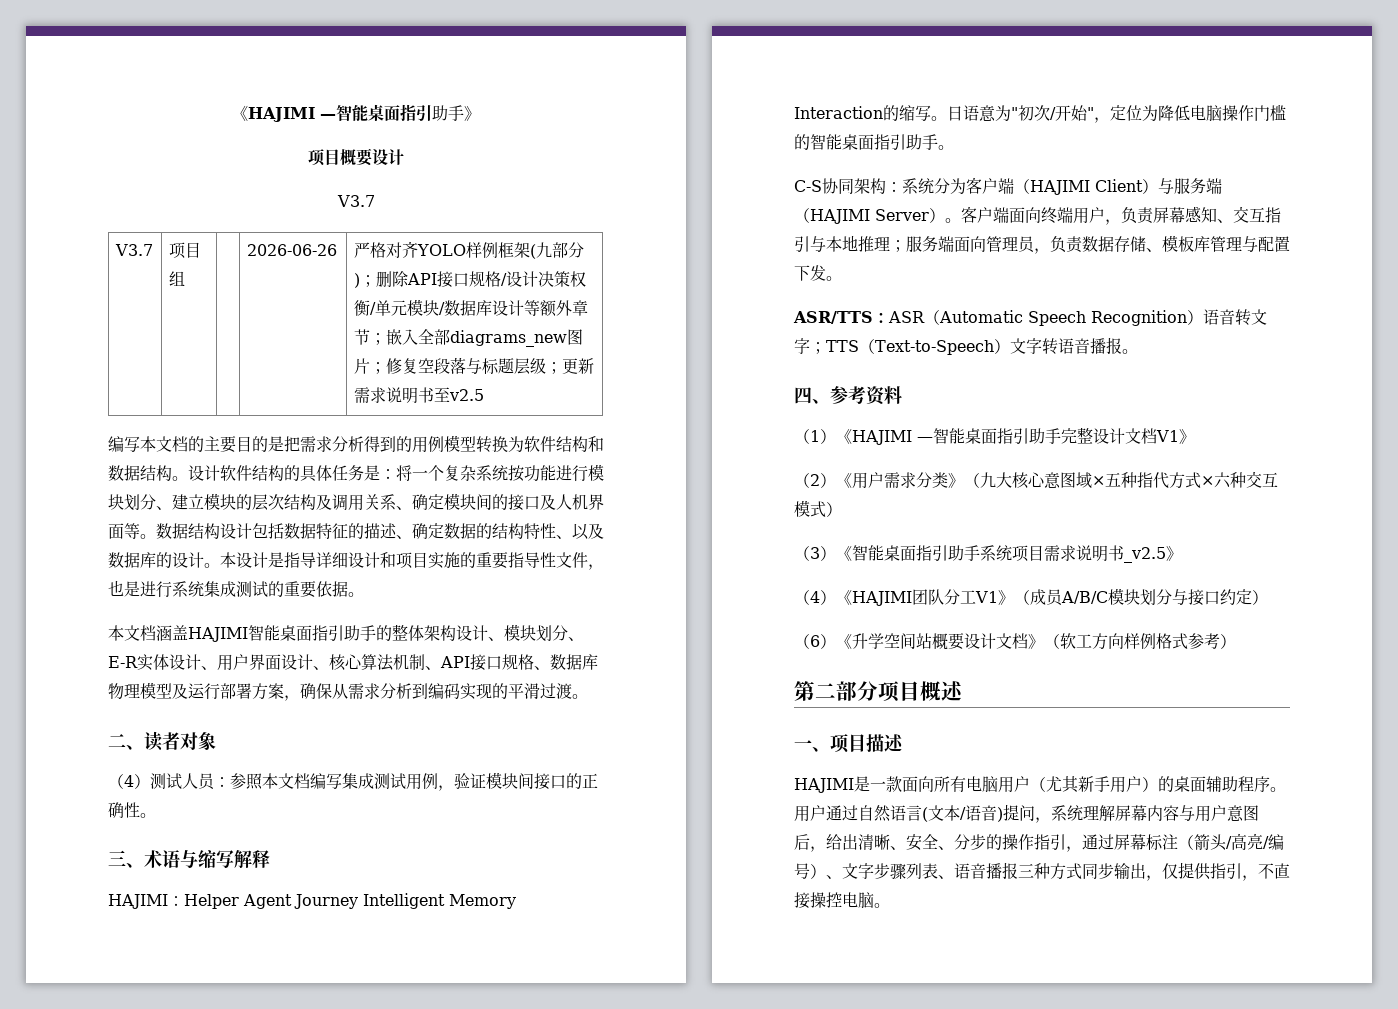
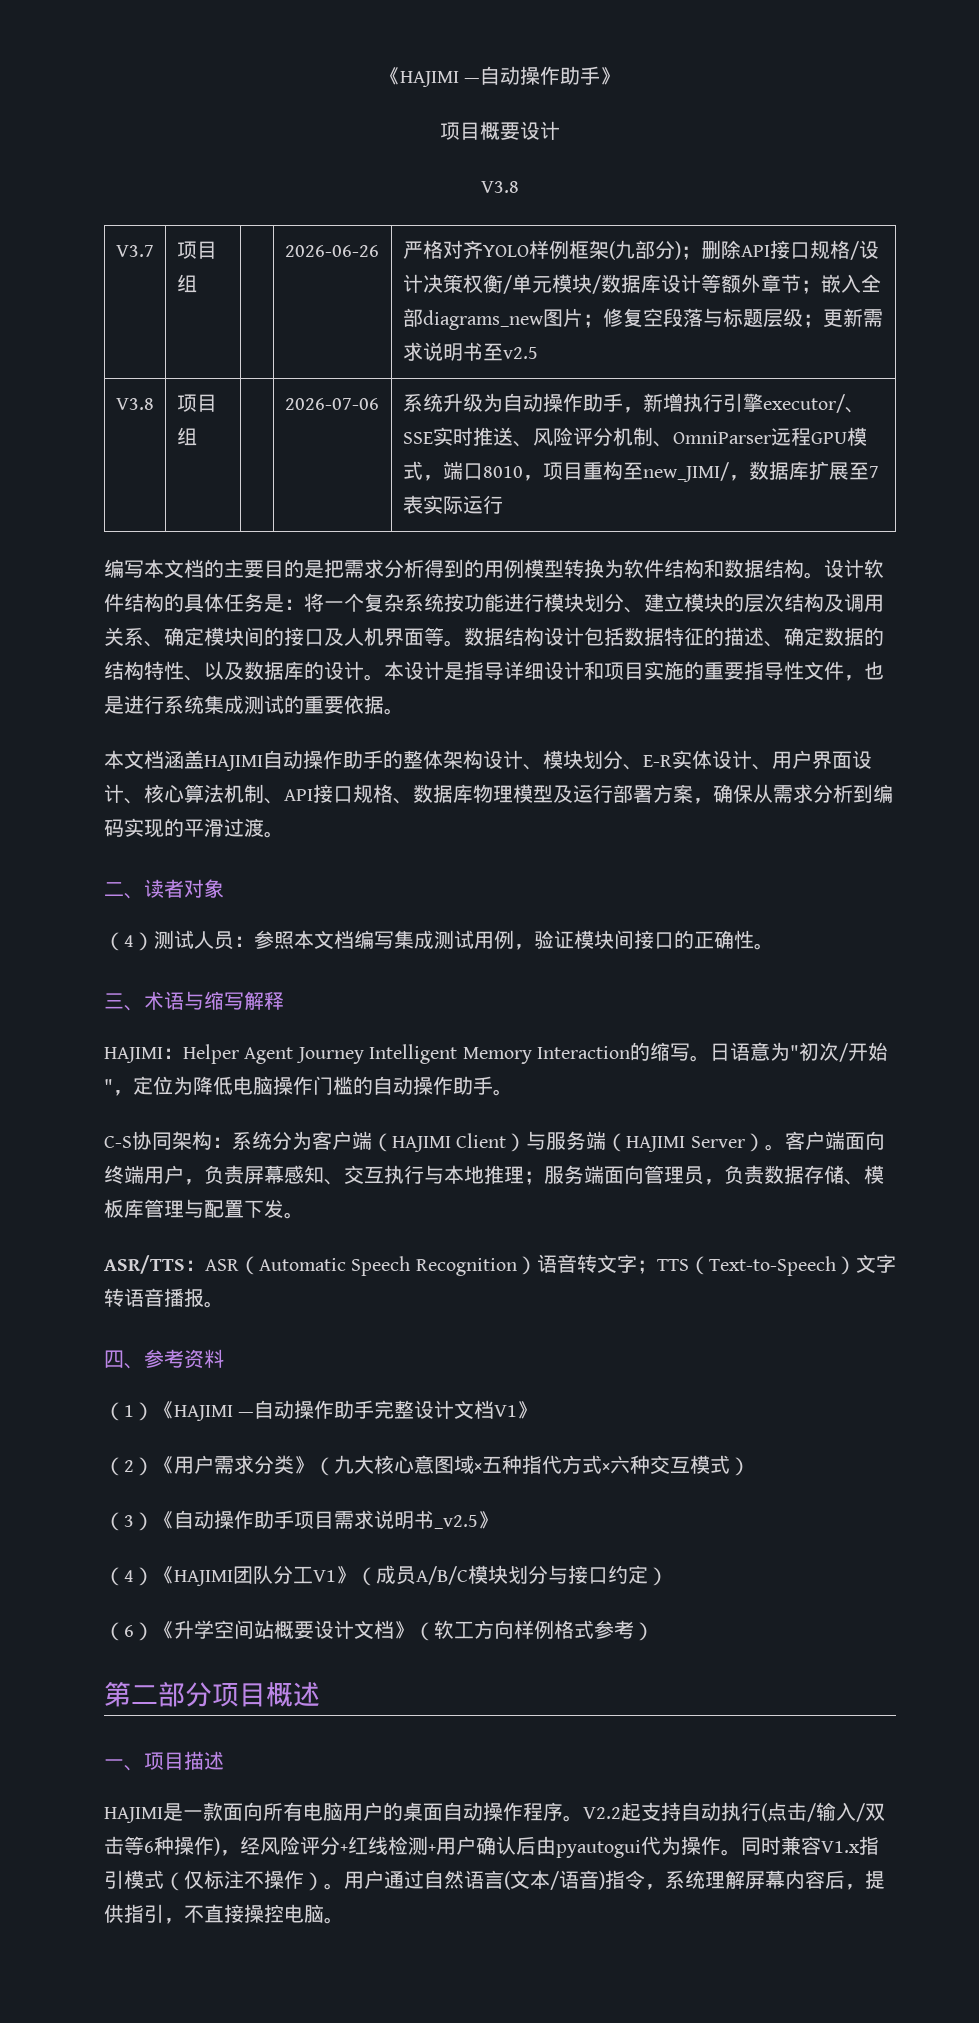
- 《HAJIMI —智能桌面指引助手》
+ 《HAJIMI —自动操作助手》
  项目概要设计
- V3.7
+ V3.8
+ V3.8 | 项目组 | | 2026-07-06 | 系统升级为自动操作助手，新增执行引擎executor/、SSE实时推送、风险评分机制、OmniParser远程GPU模式，端口8010，项目重构至new_JIMI/，数据库扩展至7表实际运行
- 本文档涵盖HAJIMI智能桌面指引助手的整体架构设计、模块划分、E-R实体设计、用户界面设计、核心算法机制、API接口规格、数据库物理模型及运行部署方案，确保从需求分析到编码实现的平滑过渡。
+ 本文档涵盖HAJIMI自动操作助手的整体架构设计、模块划分、E-R实体设计、用户界面设计、核心算法机制、API接口规格、数据库物理模型及运行部署方案，确保从需求分析到编码实现的平滑过渡。
- 日语意为"初次/开始"，定位为降低电脑操作门槛的智能桌面指引助手。
+ 日语意为"初次/开始"，定位为降低电脑操作门槛的自动操作助手。
- 客户端面向终端用户，负责屏幕感知、交互指引与本地推理；服务端面向管理员，负责数据存储、模板库管理与配置下发。
+ 客户端面向终端用户，负责屏幕感知、交互执行与本地推理；服务端面向管理员，负责数据存储、模板库管理与配置下发。
- （1）《HAJIMI —智能桌面指引助手完整设计文档V1》
+ （1）《HAJIMI —自动操作助手完整设计文档V1》
- （3）《智能桌面指引助手系统项目需求说明书_v2.5》
+ （3）《自动操作助手项目需求说明书_v2.5》
- HAJIMI是一款面向所有电脑用户（尤其新手用户）的桌面辅助程序。
+ HAJIMI是一款面向所有电脑用户的桌面自动操作程序。V2.2起支持自动执行(点击/输入/双击等6种操作)，经风险评分+红线检测+用户确认后由pyautogui代为操作。同时兼容V1.x指引模式（仅标注不操作）。
- 用户通过自然语言(文本/语音)提问，系统理解屏幕内容与用户意图后，给出清晰、安全、分步的操作指引，通过屏幕标注（箭头/高亮/编号）、文字步骤列表、语音播报三种方式同步输出，仅提供指引，不直接操控电脑。
+ 用户通过自然语言(文本/语音)指令，系统理解屏幕内容后，提供指引，不直接操控电脑。

